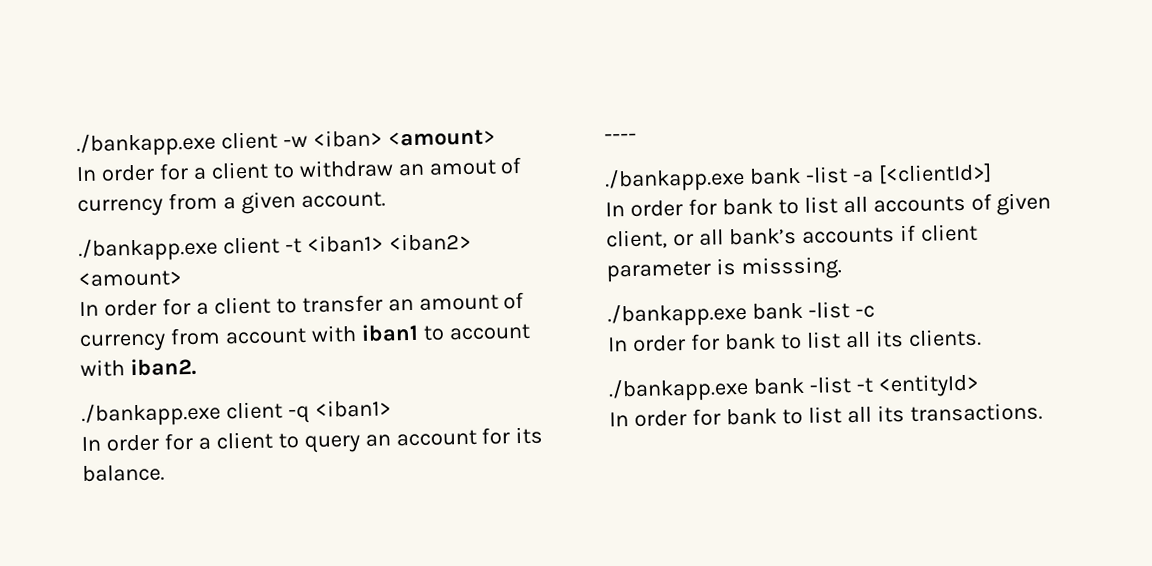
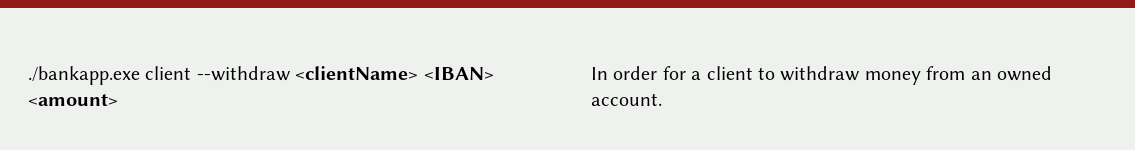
- ./bankapp.exe client -w <iban> <amount>
+ ./bankapp.exe client --withdraw <clientName> <IBAN> <amount>
- In order for a client to withdraw an amout of currency from a given account.
- ./bankapp.exe client -t <iban1> <iban2> <amount>
- In order for a client to transfer an amount of currency from account with iban1 to account with iban2.
- ./bankapp.exe client -q <iban1>
- In order for a client to query an account for its balance.
- ----
- ./bankapp.exe bank -list -a [<clientId>]
- In order for bank to list all accounts of given client, or all bank’s accounts if client parameter is misssing.
- ./bankapp.exe bank -list -c
- In order for bank to list all its clients.
- ./bankapp.exe bank -list -t <entityId>
- In order for bank to list all its transactions.
+ In order for a client to withdraw money from an owned account.

